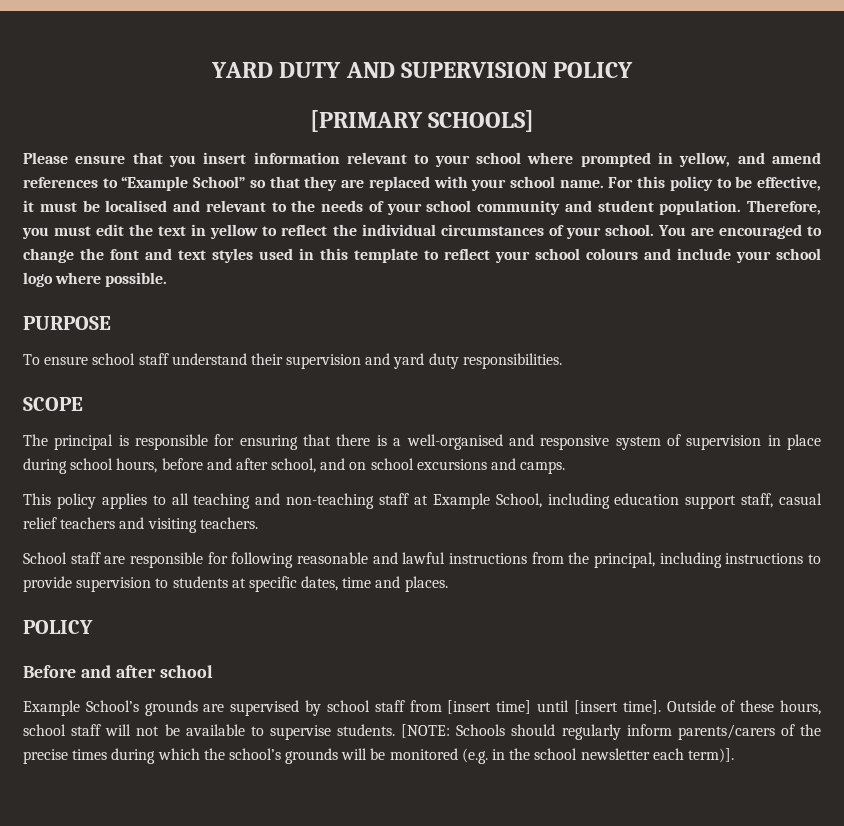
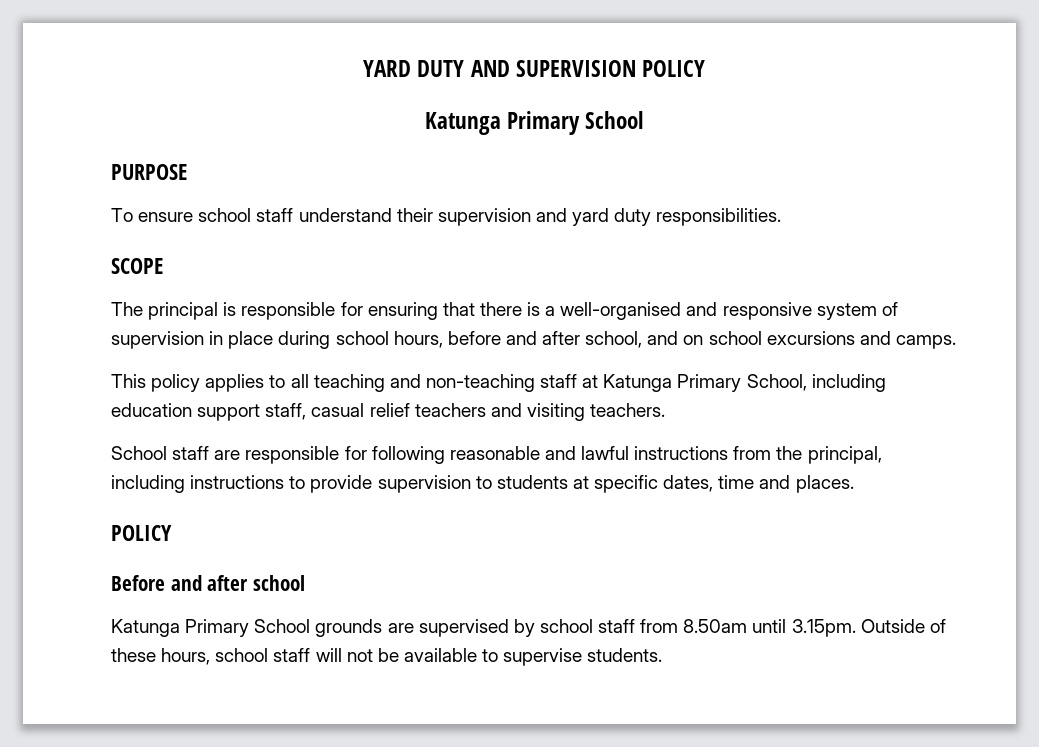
  YARD DUTY AND SUPERVISION POLICY
- [PRIMARY SCHOOLS]
- Please ensure that you insert information relevant to your school where prompted in yellow, and amend references to “Example School” so that they are replaced with your school name. For this policy to be effective, it must be localised and relevant to the needs of your school community and student population. Therefore, you must edit the text in yellow to reflect the individual circumstances of your school. You are encouraged to change the font and text styles used in this template to reflect your school colours and include your school logo where possible.
+ Katunga Primary School
- This policy applies to all teaching and non-teaching staff at Example School, including education support staff, casual relief teachers and visiting teachers.
+ This policy applies to all teaching and non-teaching staff at Katunga Primary School, including education support staff, casual relief teachers and visiting teachers.
- Example School’s grounds are supervised by school staff from [insert time] until [insert time]. Outside of these hours, school staff will not be available to supervise students. [NOTE: Schools should regularly inform parents/carers of the precise times during which the school’s grounds will be monitored (e.g. in the school newsletter each term)].
+ Katunga Primary School grounds are supervised by school staff from 8.50am until 3.15pm. Outside of these hours, school staff will not be available to supervise students.

